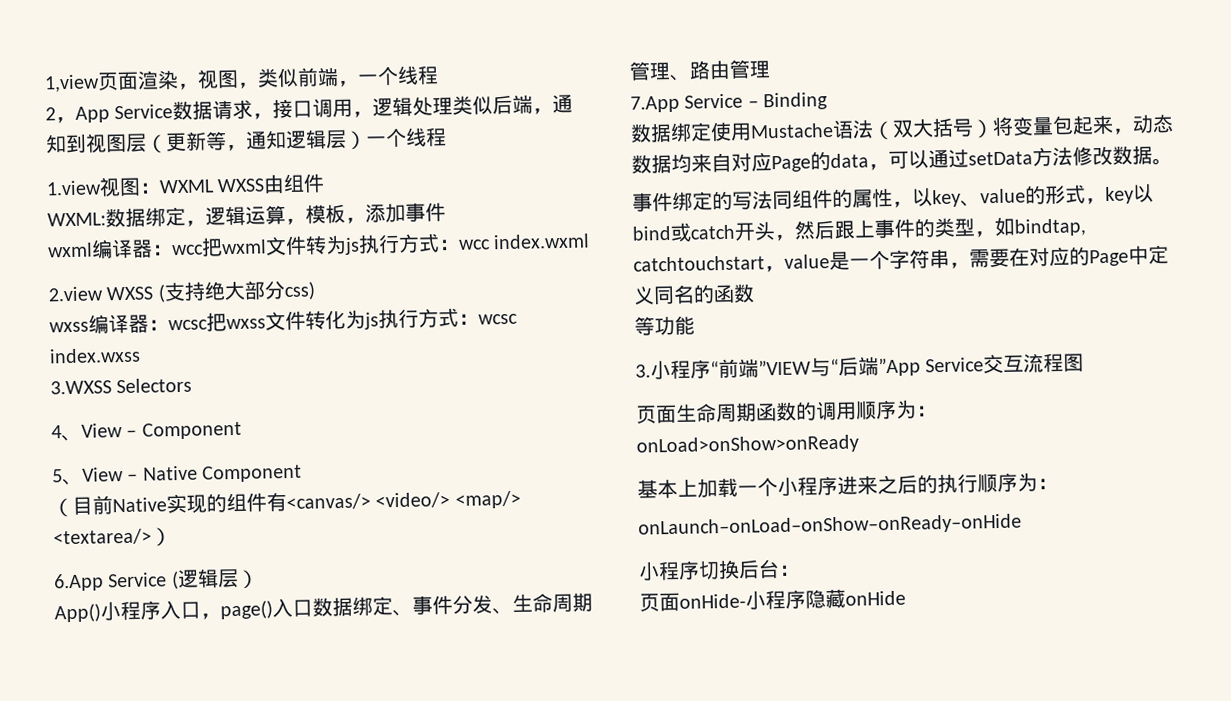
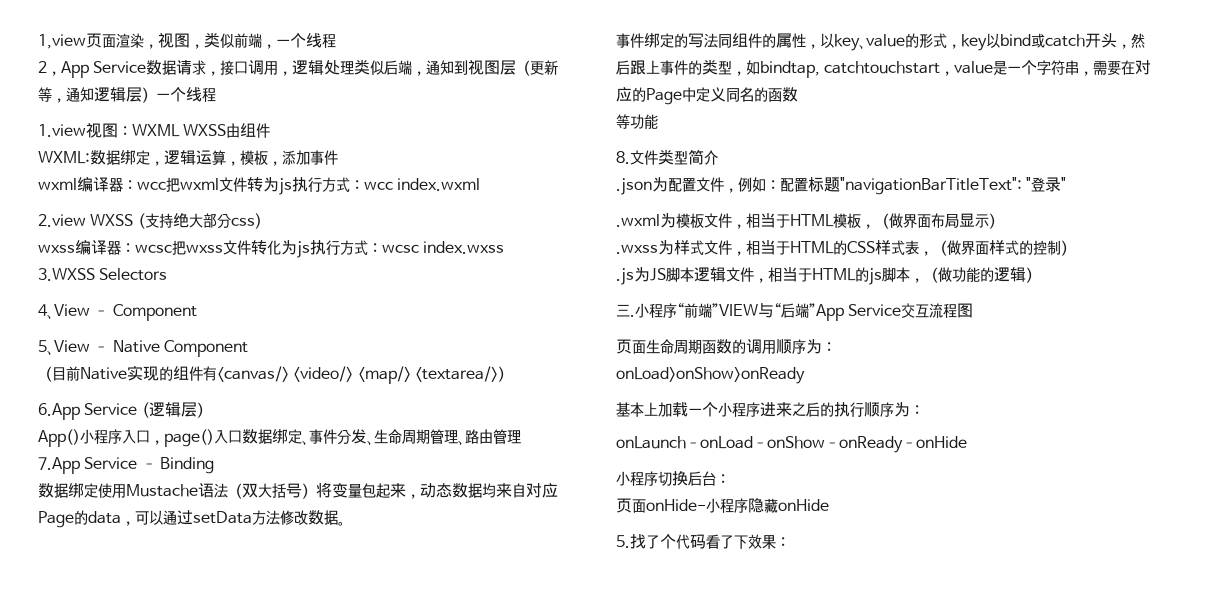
- 3.小程序“前端”VIEW与“后端”App Service交互流程图
+ 8.文件类型简介
+ .json为配置文件，例如：配置标题"navigationBarTitleText": "登录"
+ .wxml为模板文件，相当于HTML模板，（做界面布局显示）
+ .wxss为样式文件，相当于HTML的CSS样式表，（做界面样式的控制）
+ .js为JS脚本逻辑文件，相当于HTML的js脚本，（做功能的逻辑）
+ 三.小程序“前端”VIEW与“后端”App Service交互流程图
+ 5.找了个代码看了下效果：

